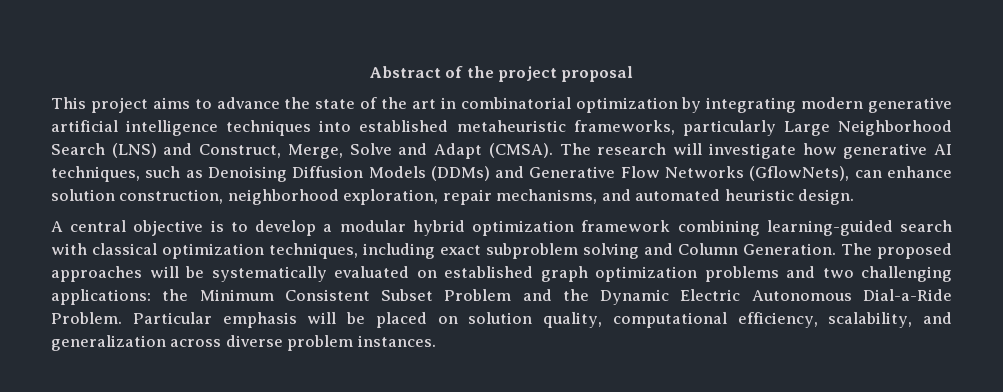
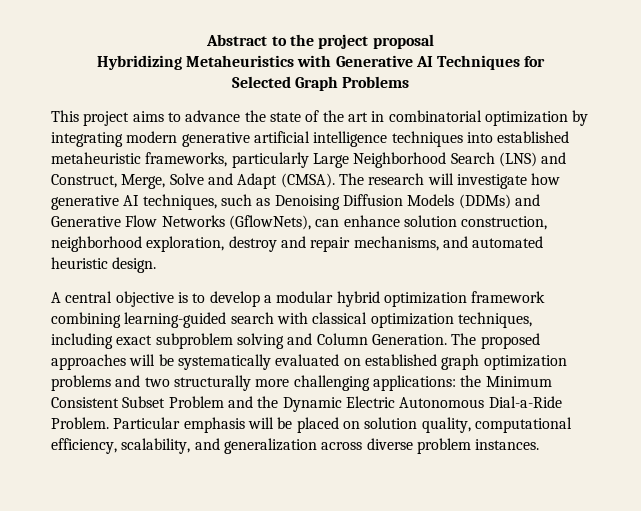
- Abstract of the project proposal
+ Abstract to the project proposal
+ Hybridizing Metaheuristics with Generative AI Techniques for
+ Selected Graph Problems
- The research will investigate how generative AI techniques, such as Denoising Diffusion Models (DDMs) and Generative Flow Networks (GflowNets), can enhance solution construction, neighborhood exploration, repair mechanisms, and automated heuristic design.
+ The research will investigate how generative AI techniques, such as Denoising Diffusion Models (DDMs) and Generative Flow Networks (GflowNets), can enhance solution construction, neighborhood exploration, destroy and repair mechanisms, and automated heuristic design.
- The proposed approaches will be systematically evaluated on established graph optimization problems and two challenging applications: the Minimum Consistent Subset Problem and the Dynamic Electric Autonomous Dial-a-Ride Problem.
+ The proposed approaches will be systematically evaluated on established graph optimization problems and two structurally more challenging applications: the Minimum Consistent Subset Problem and the Dynamic Electric Autonomous Dial-a-Ride Problem.

